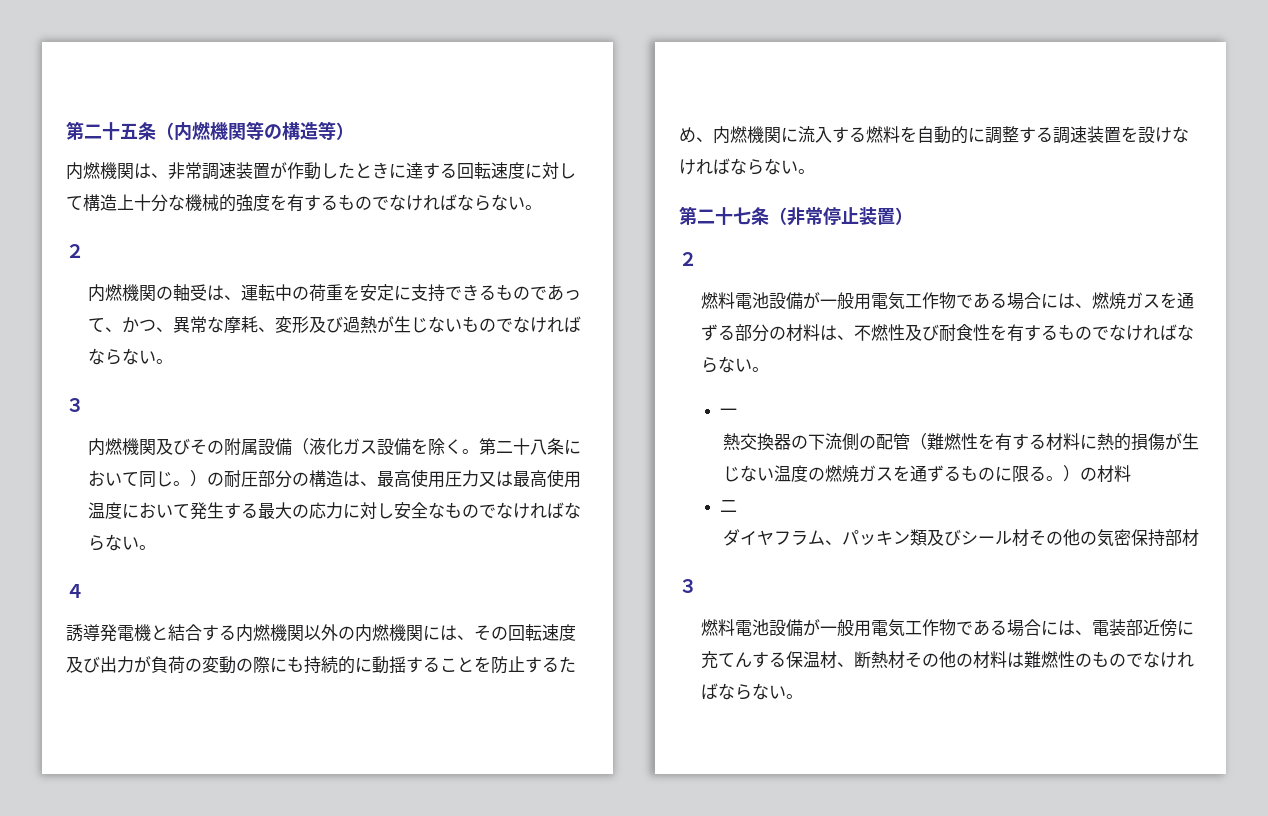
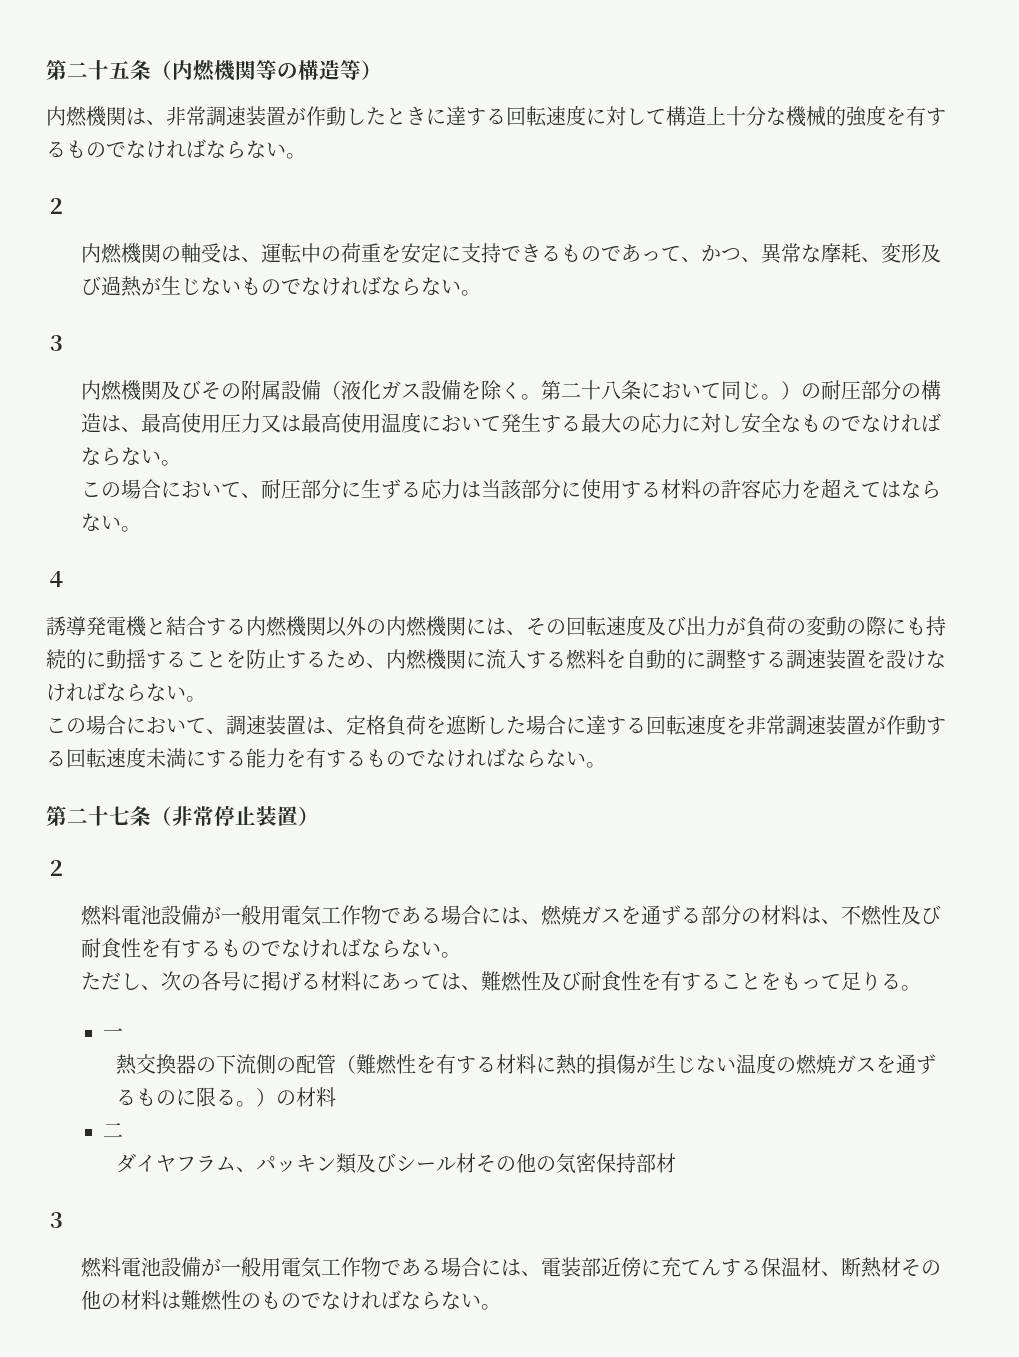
+ この場合において、耐圧部分に生ずる応力は当該部分に使用する材料の許容応力を超えてはならない。
+ この場合において、調速装置は、定格負荷を遮断した場合に達する回転速度を非常調速装置が作動する回転速度未満にする能力を有するものでなければならない。
+ ただし、次の各号に掲げる材料にあっては、難燃性及び耐食性を有することをもって足りる。

